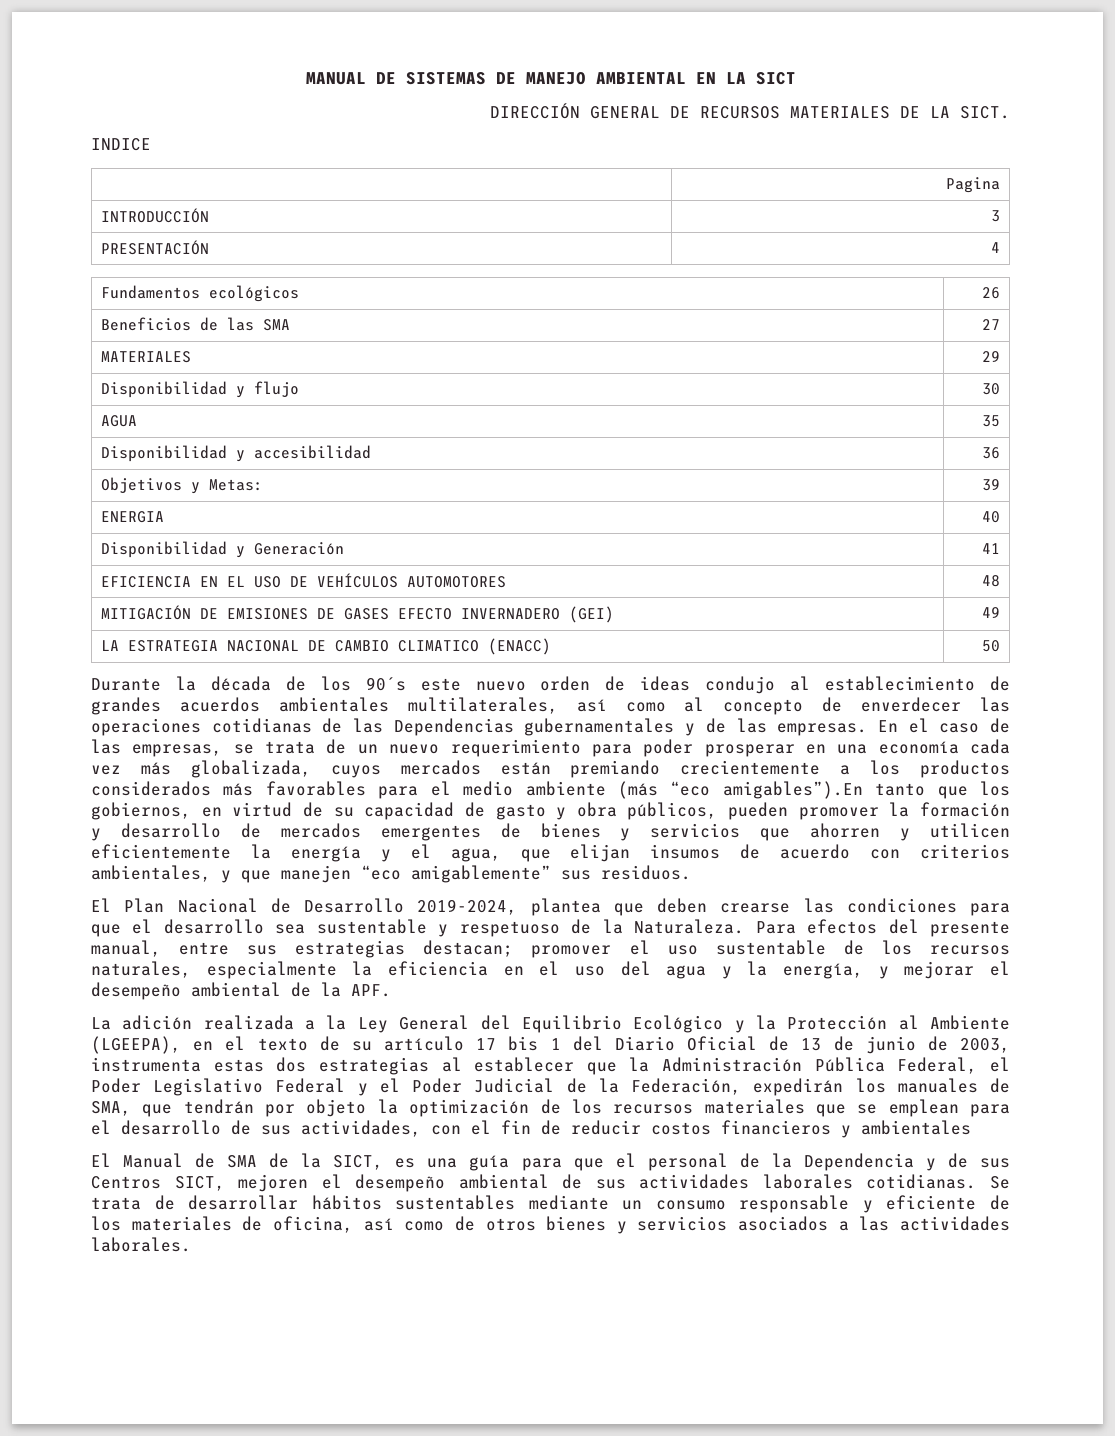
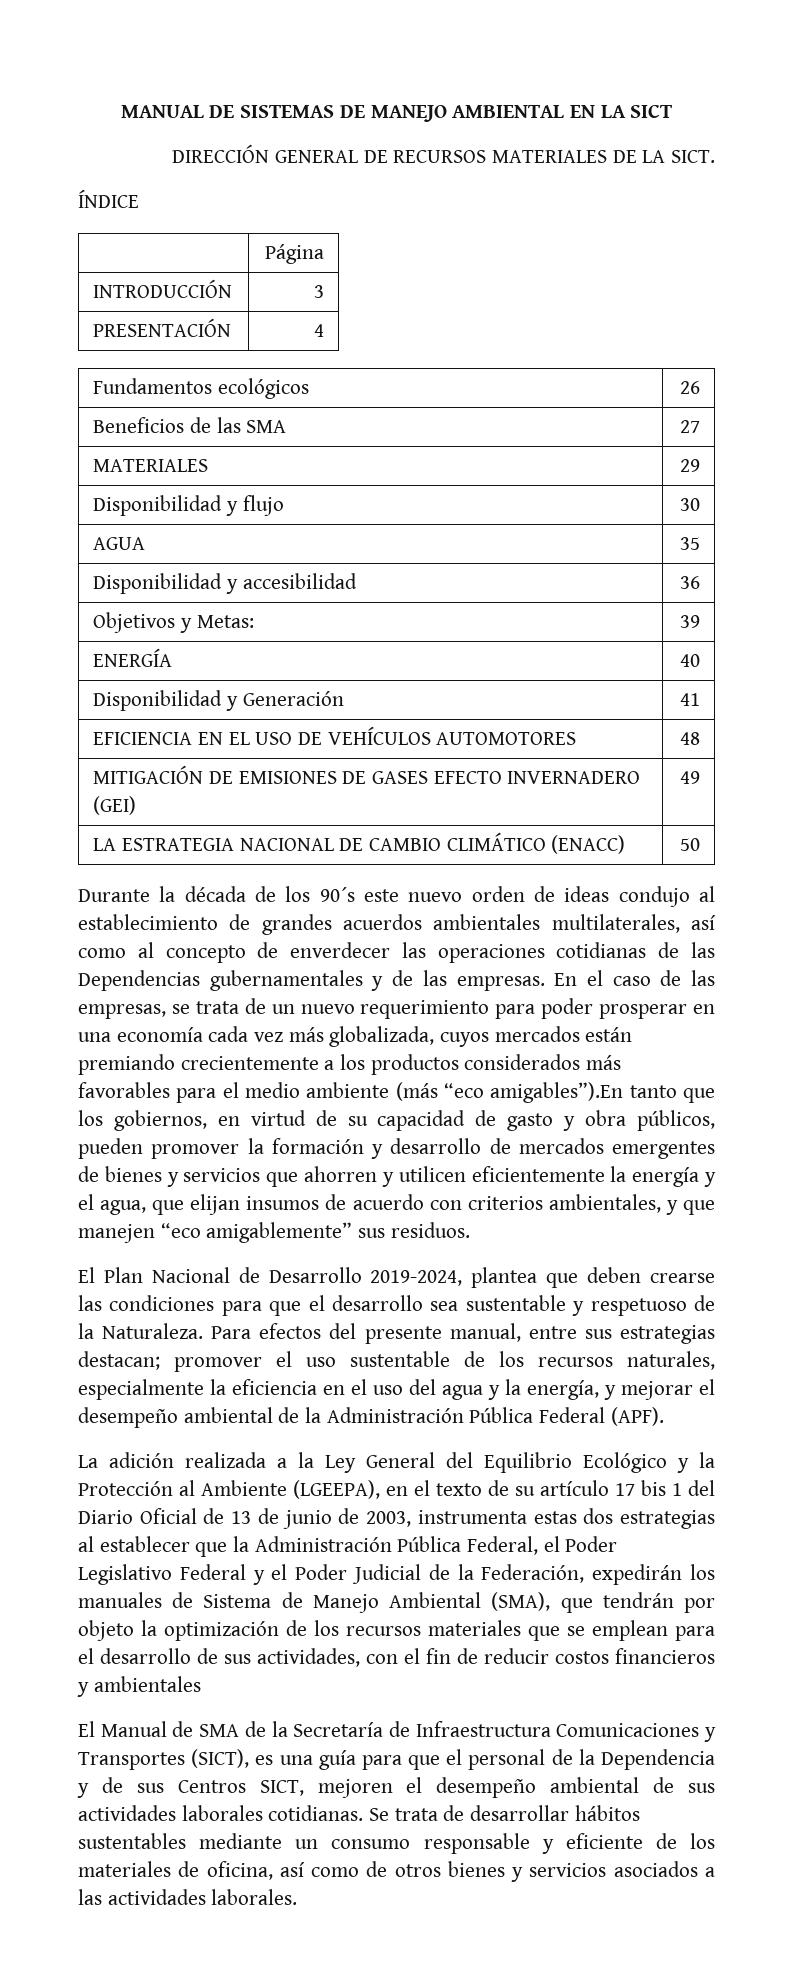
- INDICE
- | Pagina
+ ÍNDICE
+ | Página
- ENERGIA | 40
+ ENERGÍA | 40
- LA ESTRATEGIA NACIONAL DE CAMBIO CLIMATICO (ENACC) | 50
+ LA ESTRATEGIA NACIONAL DE CAMBIO CLIMÁTICO (ENACC) | 50
- Para efectos del presente manual, entre sus estrategias destacan; promover el uso sustentable de los recursos naturales, especialmente la eficiencia en el uso del agua y la energía, y mejorar el desempeño ambiental de la APF.
+ Para efectos del presente manual, entre sus estrategias destacan; promover el uso sustentable de los recursos naturales, especialmente la eficiencia en el uso del agua y la energía, y mejorar el desempeño ambiental de la Administración Pública Federal (APF).
- La adición realizada a la Ley General del Equilibrio Ecológico y la Protección al Ambiente (LGEEPA), en el texto de su artículo 17 bis 1 del Diario Oficial de 13 de junio de 2003, instrumenta estas dos estrategias al establecer que la Administración Pública Federal, el Poder Legislativo Federal y el Poder Judicial de la Federación, expedirán los manuales de SMA, que tendrán por objeto la optimización de los recursos materiales que se emplean para el desarrollo de sus actividades, con el fin de reducir costos financieros y ambientales
+ La adición realizada a la Ley General del Equilibrio Ecológico y la Protección al Ambiente (LGEEPA), en el texto de su artículo 17 bis 1 del Diario Oficial de 13 de junio de 2003, instrumenta estas dos estrategias al establecer que la Administración Pública Federal, el Poder Legislativo Federal y el Poder Judicial de la Federación, expedirán los manuales de Sistema de Manejo Ambiental (SMA), que tendrán por objeto la optimización de los recursos materiales que se emplean para el desarrollo de sus actividades, con el fin de reducir costos financieros y ambientales
- El Manual de SMA de la SICT, es una guía para que el personal de la Dependencia y de sus Centros SICT, mejoren el desempeño ambiental de sus actividades laborales cotidianas.
+ El Manual de SMA de la Secretaría de Infraestructura Comunicaciones y Transportes (SICT), es una guía para que el personal de la Dependencia y de sus Centros SICT, mejoren el desempeño ambiental de sus actividades laborales cotidianas.

